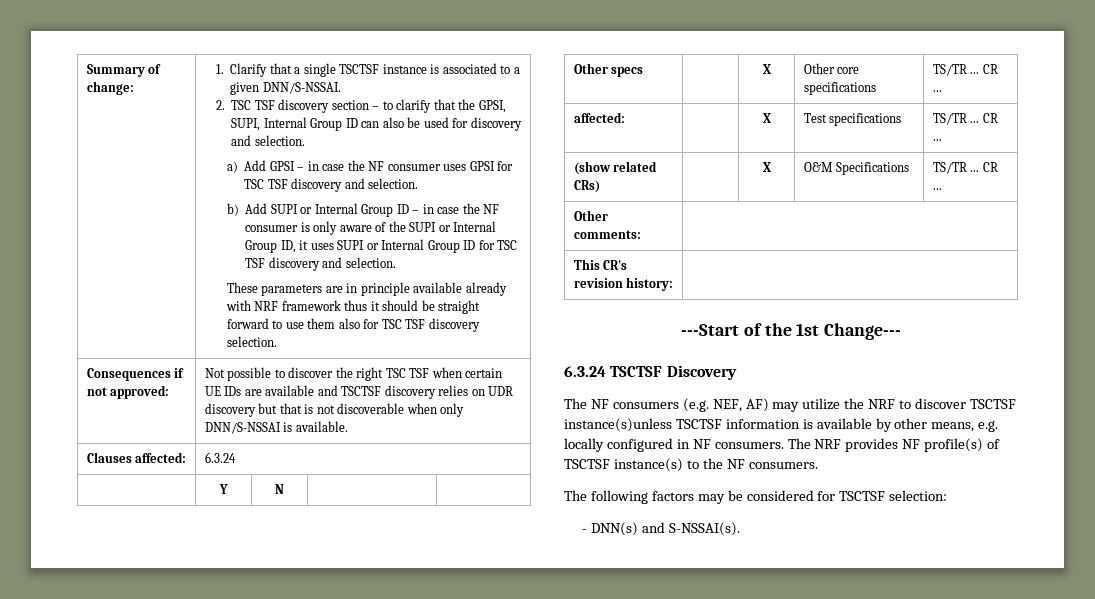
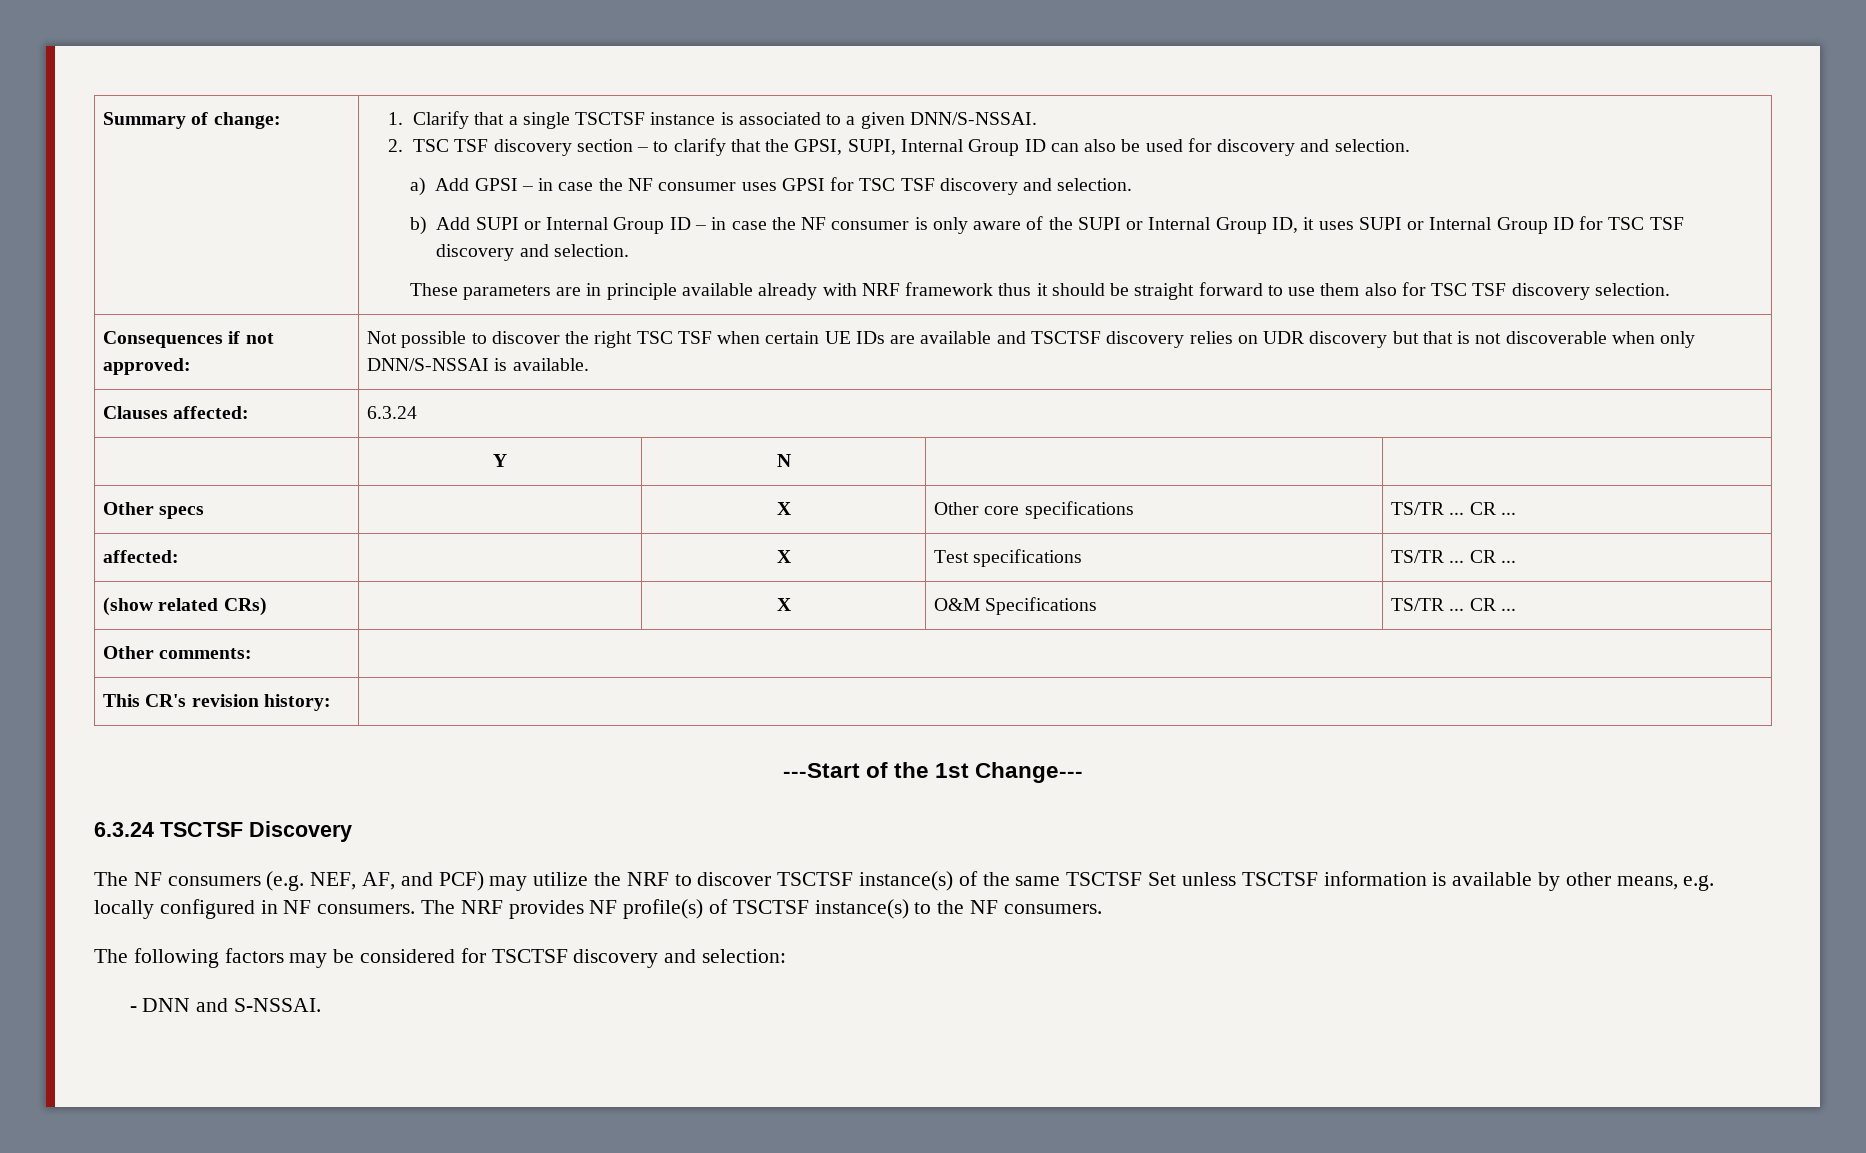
- The NF consumers (e.g. NEF, AF) may utilize the NRF to discover TSCTSF instance(s)unless TSCTSF information is available by other means, e.g. locally configured in NF consumers.
+ The NF consumers (e.g. NEF, AF, and PCF) may utilize the NRF to discover TSCTSF instance(s) of the same TSCTSF Set unless TSCTSF information is available by other means, e.g. locally configured in NF consumers.
- The following factors may be considered for TSCTSF selection:
+ The following factors may be considered for TSCTSF discovery and selection:
- - DNN(s) and S-NSSAI(s).
+ - DNN and S-NSSAI.

